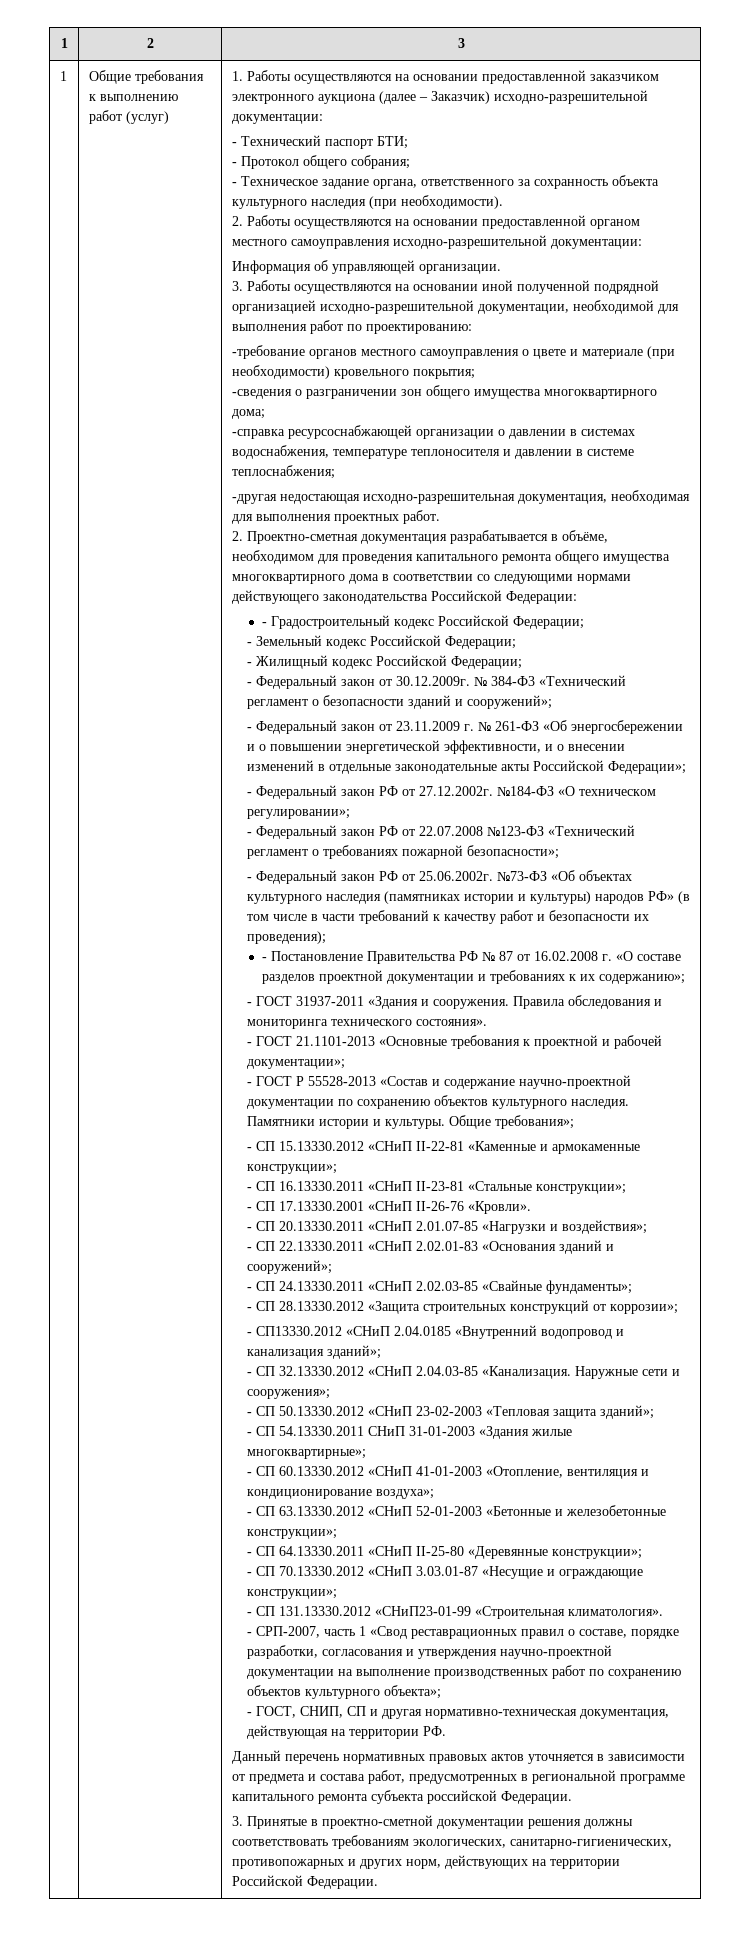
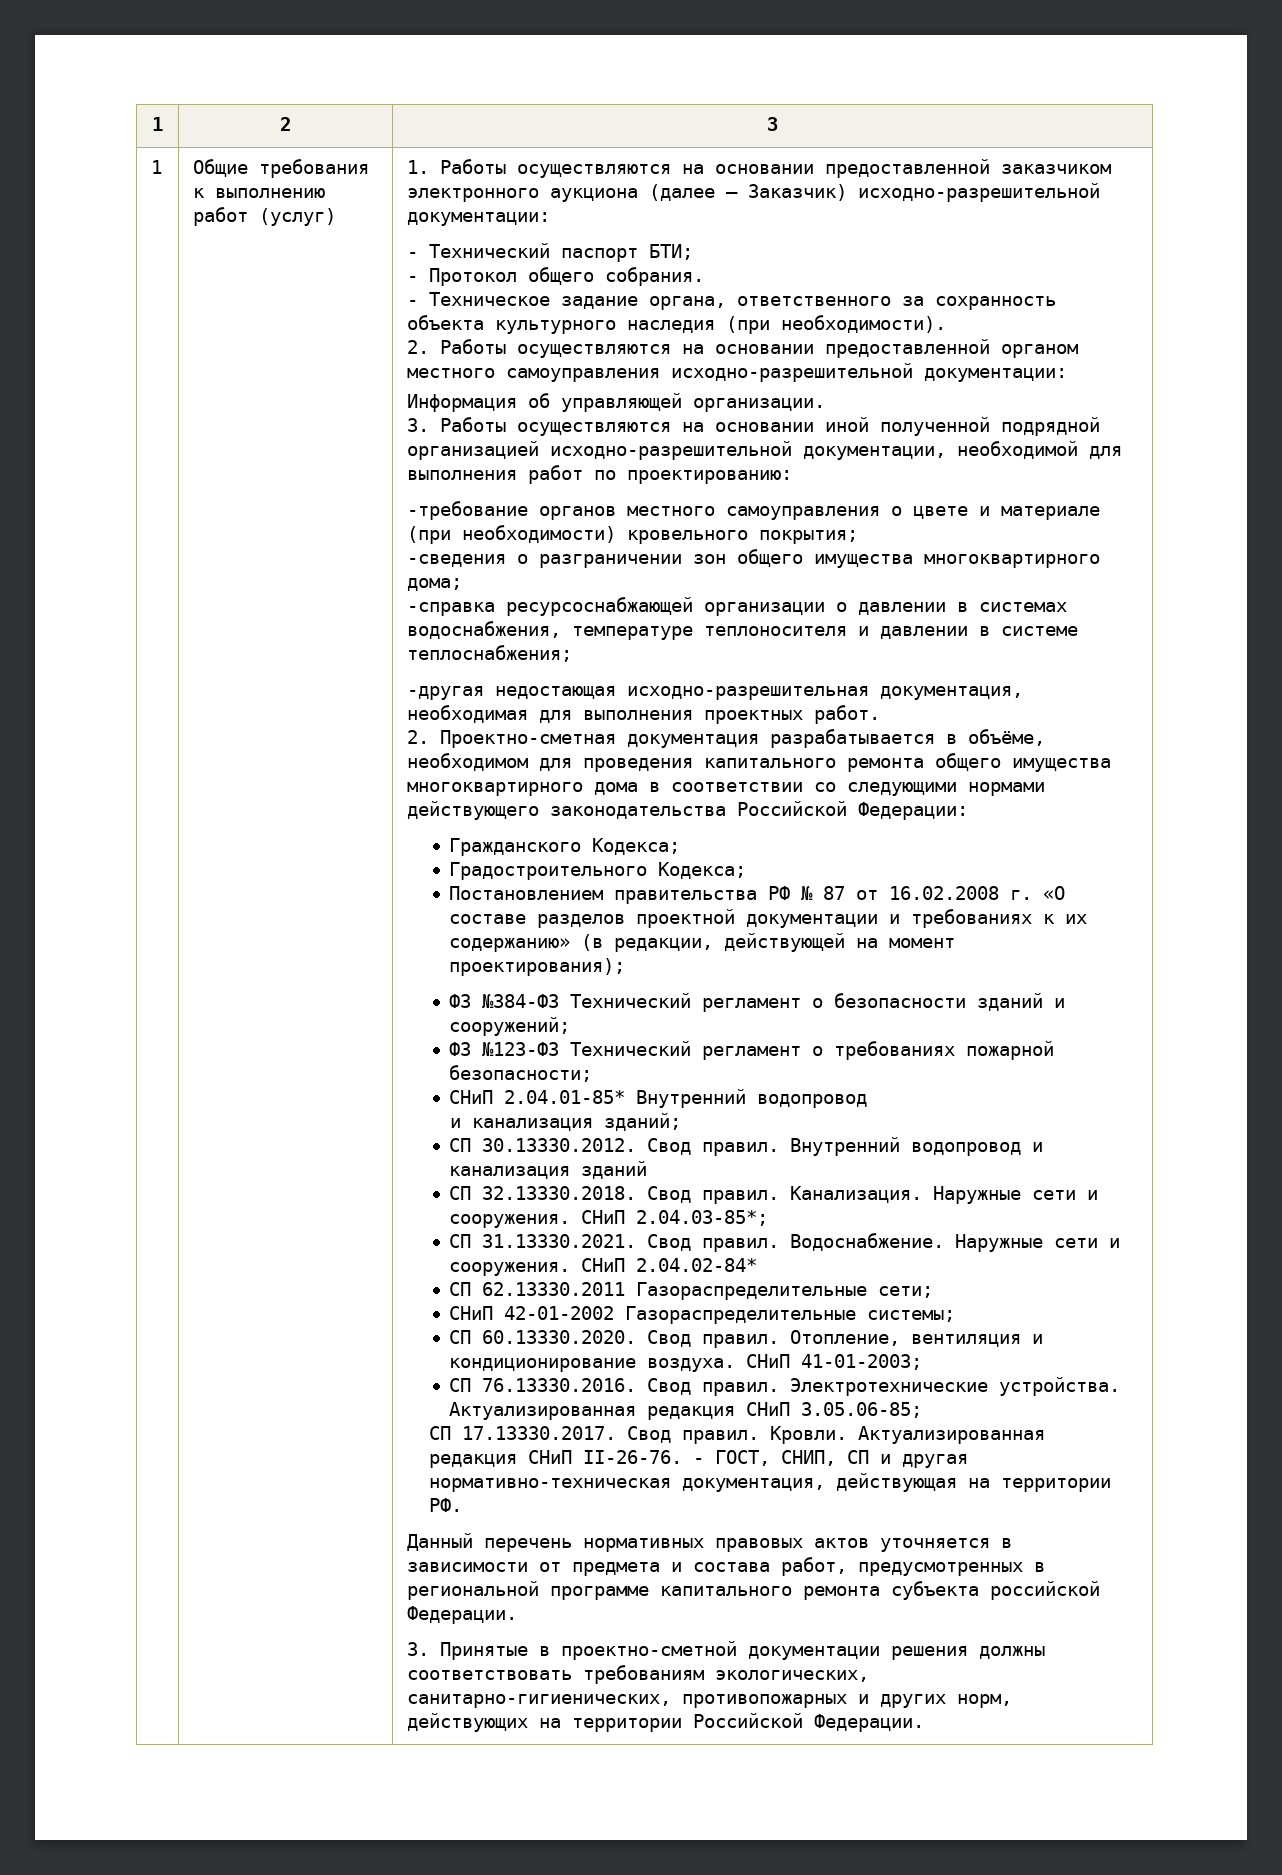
- - Протокол общего собрания;
+ - Протокол общего собрания.
- - Градостроительный кодекс Российской Федерации;
- - Земельный кодекс Российской Федерации;
- - Жилищный кодекс Российской Федерации;
- - Федеральный закон от 30.12.2009г. № 384-Ф3 «Технический регламент о безопасности зданий и сооружений»;
- - Федеральный закон от 23.11.2009 г. № 261-ФЗ «Об энергосбережении и о повышении энергетической эффективности, и о внесении изменений в отдельные законодательные акты Российской Федерации»;
- - Федеральный закон РФ от 27.12.2002г. №184-ФЗ «О техническом регулировании»;
- - Федеральный закон РФ от 22.07.2008 №123-ФЗ «Технический регламент о требованиях пожарной безопасности»;
- - Федеральный закон РФ от 25.06.2002г. №73-ФЗ «Об объектах культурного наследия (памятниках истории и культуры) народов РФ» (в том числе в части требований к качеству работ и безопасности их проведения);
- - Постановление Правительства РФ № 87 от 16.02.2008 г. «О составе разделов проектной документации и требованиях к их содержанию»;
- - ГОСТ 31937-2011 «Здания и сооружения. Правила обследования и мониторинга технического состояния».
- - ГОСТ 21.1101-2013 «Основные требования к проектной и рабочей документации»;
- - ГОСТ Р 55528-2013 «Состав и содержание научно-проектной документации по сохранению объектов культурного наследия. Памятники истории и культуры. Общие требования»;
- - СП 15.13330.2012 «СНиП II-22-81 «Каменные и армокаменные конструкции»;
- - СП 16.13330.2011 «СНиП II-23-81 «Стальные конструкции»;
- - СП 17.13330.2001 «СНиП II-26-76 «Кровли».
- - СП 20.13330.2011 «СНиП 2.01.07-85 «Нагрузки и воздействия»;
- - СП 22.13330.2011 «СНиП 2.02.01-83 «Основания зданий и сооружений»;
- - СП 24.13330.2011 «СНиП 2.02.03-85 «Свайные фундаменты»;
- - СП 28.13330.2012 «Защита строительных конструкций от коррозии»;
- - СП13330.2012 «СНиП 2.04.0185 «Внутренний водопровод и канализация зданий»;
- - СП 32.13330.2012 «СНиП 2.04.03-85 «Канализация. Наружные сети и сооружения»;
- - СП 50.13330.2012 «СНиП 23-02-2003 «Тепловая защита зданий»;
- - СП 54.13330.2011 СНиП 31-01-2003 «Здания жилые многоквартирные»;
- - СП 60.13330.2012 «СНиП 41-01-2003 «Отопление, вентиляция и кондиционирование воздуха»;
- - СП 63.13330.2012 «СНиП 52-01-2003 «Бетонные и железобетонные конструкции»;
- - СП 64.13330.2011 «СНиП II-25-80 «Деревянные конструкции»;
- - СП 70.13330.2012 «СНиП 3.03.01-87 «Несущие и ограждающие конструкции»;
- - СП 131.13330.2012 «СНиП23-01-99 «Строительная климатология».
- - СРП-2007, часть 1 «Свод реставрационных правил о составе, порядке разработки, согласования и утверждения научно-проектной документации на выполнение производственных работ по сохранению объектов культурного объекта»;
- - ГОСТ, СНИП, СП и другая нормативно-техническая документация, действующая на территории РФ.
+ Гражданского Кодекса;
+ Градостроительного Кодекса;
+ Постановлением правительства РФ № 87 от 16.02.2008 г. «О составе разделов проектной документации и требованиях к их содержанию» (в редакции, действующей на момент проектирования);
+ ФЗ №384-ФЗ Технический регламент о безопасности зданий и сооружений;
+ ФЗ №123-ФЗ Технический регламент о требованиях пожарной безопасности;
+ СНиП 2.04.01-85* Внутренний водопровод
+ и канализация зданий;
+ СП 30.13330.2012. Свод правил. Внутренний водопровод и канализация зданий
+ СП 32.13330.2018. Свод правил. Канализация. Наружные сети и сооружения. СНиП 2.04.03-85*;
+ СП 31.13330.2021. Свод правил. Водоснабжение. Наружные сети и сооружения. СНиП 2.04.02-84*
+ СП 62.13330.2011 Газораспределительные сети;
+ СНиП 42-01-2002 Газораспределительные системы;
+ СП 60.13330.2020. Свод правил. Отопление, вентиляция и кондиционирование воздуха. СНиП 41-01-2003;
+ СП 76.13330.2016. Свод правил. Электротехнические устройства. Актуализированная редакция СНиП 3.05.06-85;
+ СП 17.13330.2017. Свод правил. Кровли. Актуализированная редакция СНиП II-26-76. - ГОСТ, СНИП, СП и другая нормативно-техническая документация, действующая на территории РФ.

